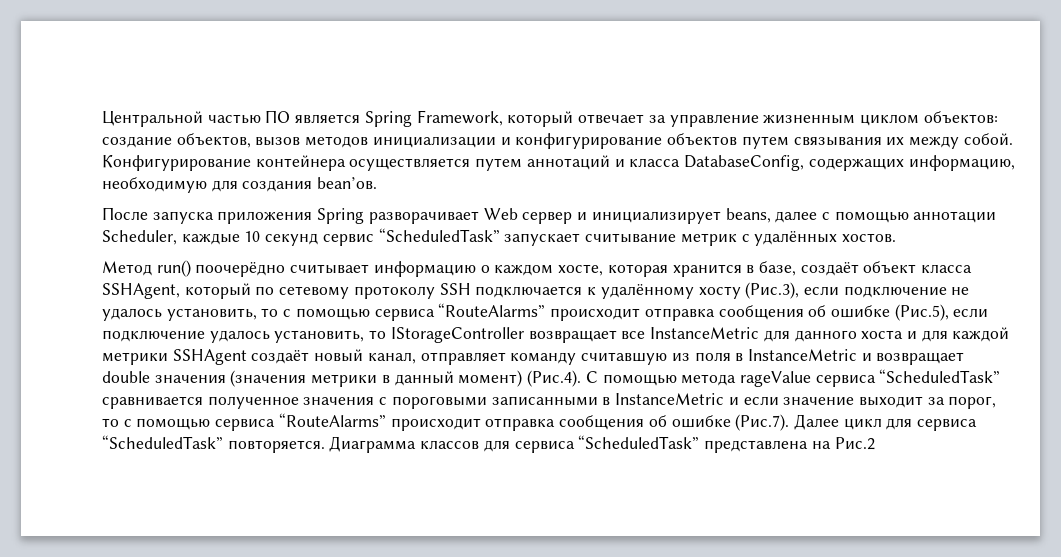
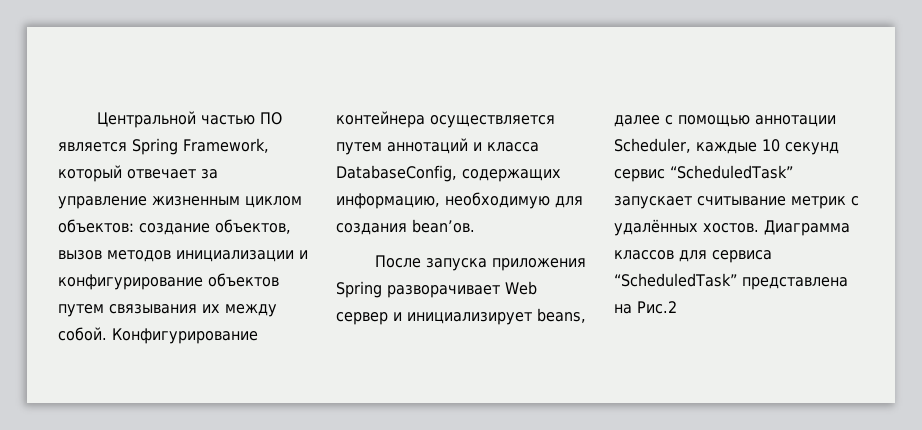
- После запуска приложения Spring разворачивает Web сервер и инициализирует beans, далее с помощью аннотации Scheduler, каждые 10 секунд сервис “ScheduledTask” запускает считывание метрик с удалённых хостов.
- Метод run() поочерёдно считывает информацию о каждом хосте, которая хранится в базе, создаёт объект класса SSHAgent, который по сетевому протоколу SSH подключается к удалённому хосту (Рис.3), если подключение не удалось установить, то с помощью сервиса “RouteAlarms” происходит отправка сообщения об ошибке (Рис.5), если подключение удалось установить, то IStorageController возвращает все InstanceMetric для данного хоста и для каждой метрики SSHAgent создаёт новый канал, отправляет команду считавшую из поля в InstanceMetric и возвращает double значения (значения метрики в данный момент) (Рис.4). С помощью метода rageValue сервиса “ScheduledTask” сравнивается полученное значения с пороговыми записанными в InstanceMetric и если значение выходит за порог, то с помощью сервиса “RouteAlarms” происходит отправка сообщения об ошибке (Рис.7). Далее цикл для сервиса “ScheduledTask” повторяется. Диаграмма классов для сервиса “ScheduledTask” представлена на Рис.2
+ После запуска приложения Spring разворачивает Web сервер и инициализирует beans, далее с помощью аннотации Scheduler, каждые 10 секунд сервис “ScheduledTask” запускает считывание метрик с удалённых хостов. Диаграмма классов для сервиса “ScheduledTask” представлена на Рис.2

